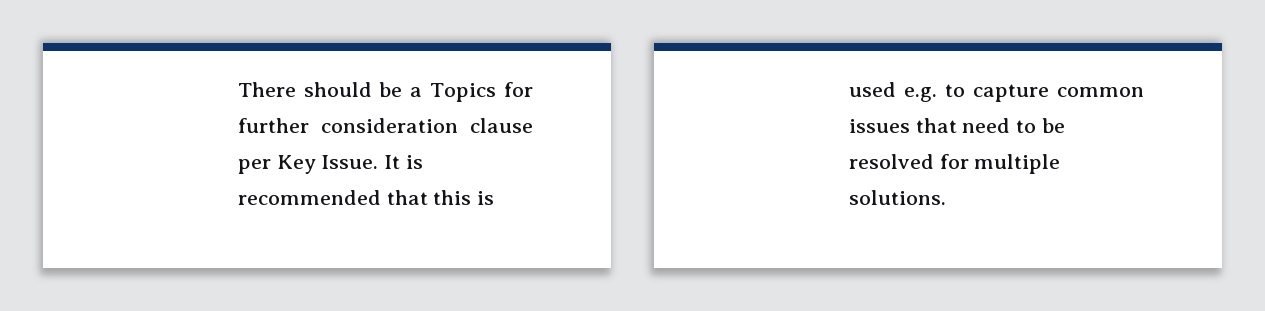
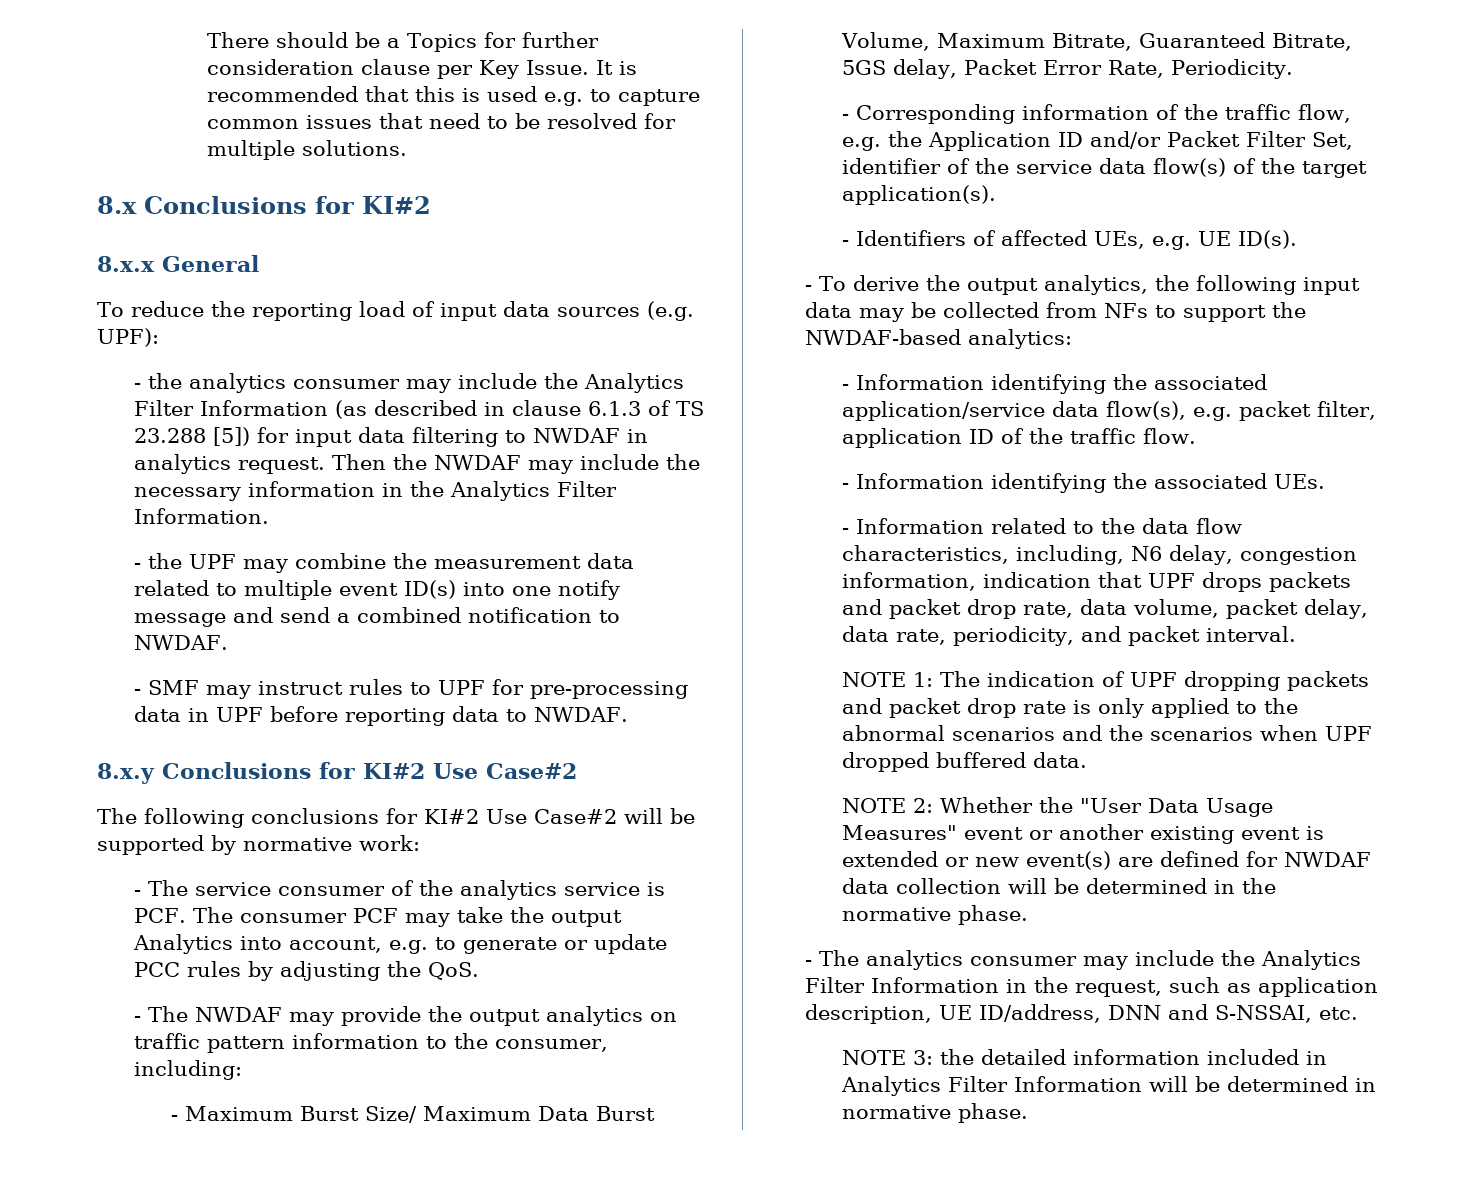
+ 8.x Conclusions for KI#2
+ 8.x.x General
+ To reduce the reporting load of input data sources (e.g. UPF):
+ - the analytics consumer may include the Analytics Filter Information (as described in clause 6.1.3 of TS 23.288 [5]) for input data filtering to NWDAF in analytics request. Then the NWDAF may include the necessary information in the Analytics Filter Information.
+ - the UPF may combine the measurement data related to multiple event ID(s) into one notify message and send a combined notification to NWDAF.
+ - SMF may instruct rules to UPF for pre-processing data in UPF before reporting data to NWDAF.
+ 8.x.y Conclusions for KI#2 Use Case#2
+ The following conclusions for KI#2 Use Case#2 will be supported by normative work:
+ - The service consumer of the analytics service is PCF. The consumer PCF may take the output Analytics into account, e.g. to generate or update PCC rules by adjusting the QoS.
+ - The NWDAF may provide the output analytics on traffic pattern information to the consumer, including:
+ - Maximum Burst Size/ Maximum Data Burst Volume, Maximum Bitrate, Guaranteed Bitrate, 5GS delay, Packet Error Rate, Periodicity.
+ - Corresponding information of the traffic flow, e.g. the Application ID and/or Packet Filter Set, identifier of the service data flow(s) of the target application(s).
+ - Identifiers of affected UEs, e.g. UE ID(s).
+ - To derive the output analytics, the following input data may be collected from NFs to support the NWDAF-based analytics:
+ - Information identifying the associated application/service data flow(s), e.g. packet filter, application ID of the traffic flow.
+ - Information identifying the associated UEs.
+ - Information related to the data flow characteristics, including, N6 delay, congestion information, indication that UPF drops packets and packet drop rate, data volume, packet delay, data rate, periodicity, and packet interval.
+ NOTE 1: The indication of UPF dropping packets and packet drop rate is only applied to the abnormal scenarios and the scenarios when UPF dropped buffered data.
+ NOTE 2: Whether the "User Data Usage Measures" event or another existing event is extended or new event(s) are defined for NWDAF data collection will be determined in the normative phase.
+ - The analytics consumer may include the Analytics Filter Information in the request, such as application description, UE ID/address, DNN and S-NSSAI, etc.
+ NOTE 3: the detailed information included in Analytics Filter Information will be determined in normative phase.

